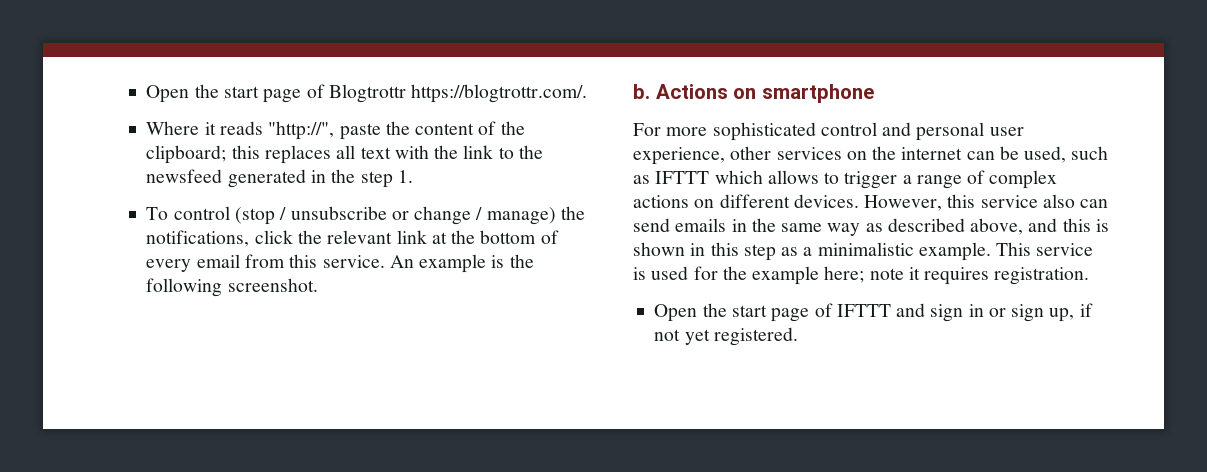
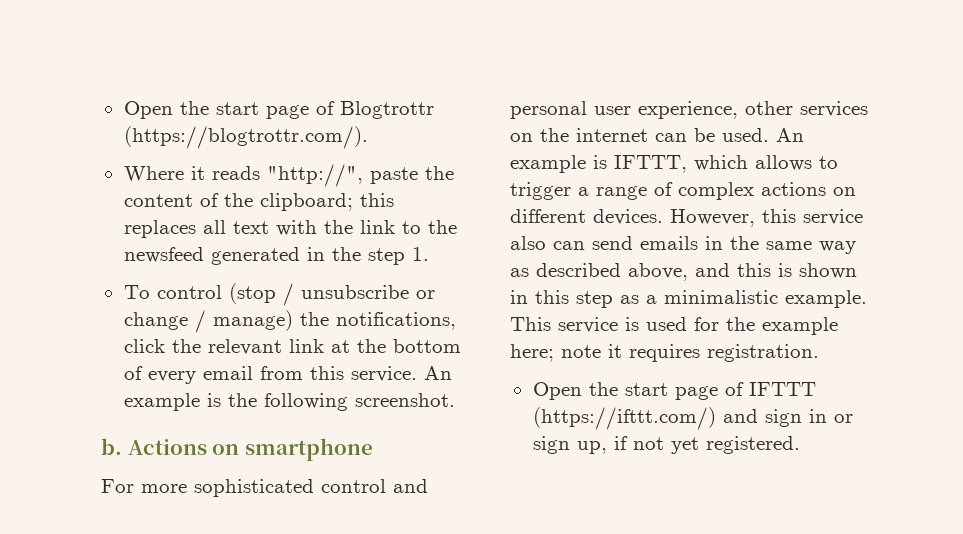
- Open the start page of Blogtrottr https://blogtrottr.com/.
+ Open the start page of Blogtrottr (https://blogtrottr.com/).
- For more sophisticated control and personal user experience, other services on the internet can be used, such as IFTTT which allows to trigger a range of complex actions on different devices.
+ For more sophisticated control and personal user experience, other services on the internet can be used. An example is IFTTT, which allows to trigger a range of complex actions on different devices.
- Open the start page of IFTTT and sign in or sign up, if not yet registered.
+ Open the start page of IFTTT (https://ifttt.com/) and sign in or sign up, if not yet registered.

